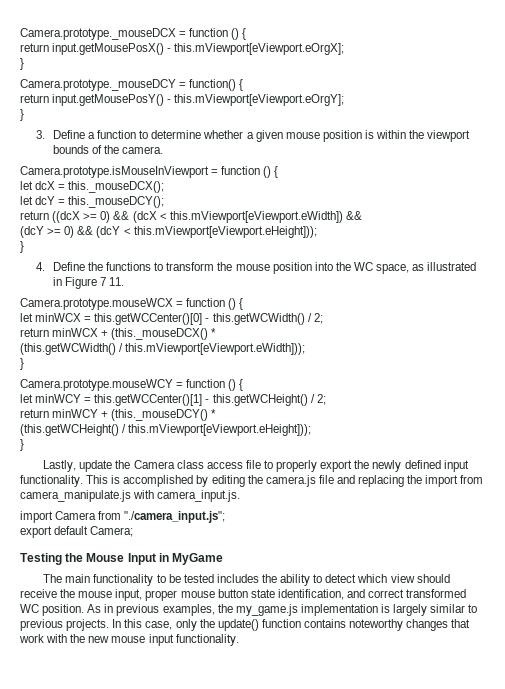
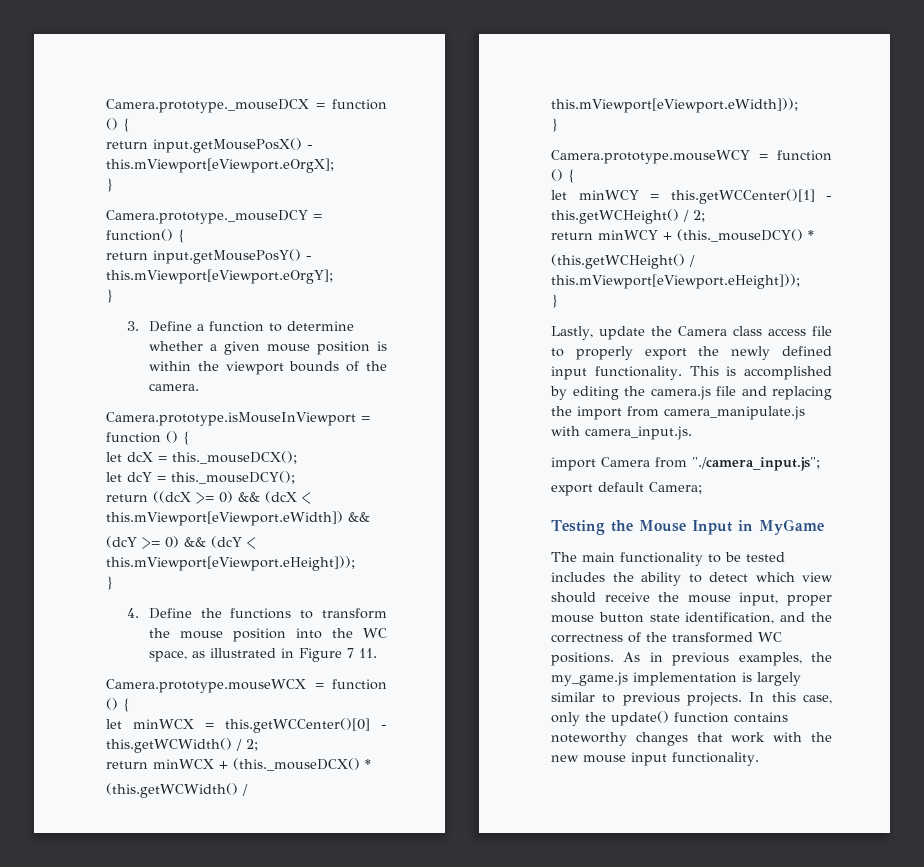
- The main functionality to be tested includes the ability to detect which view should receive the mouse input, proper mouse button state identification, and correct transformed WC position.
+ The main functionality to be tested includes the ability to detect which view should receive the mouse input, proper mouse button state identification, and the correctness of the transformed WC positions.

